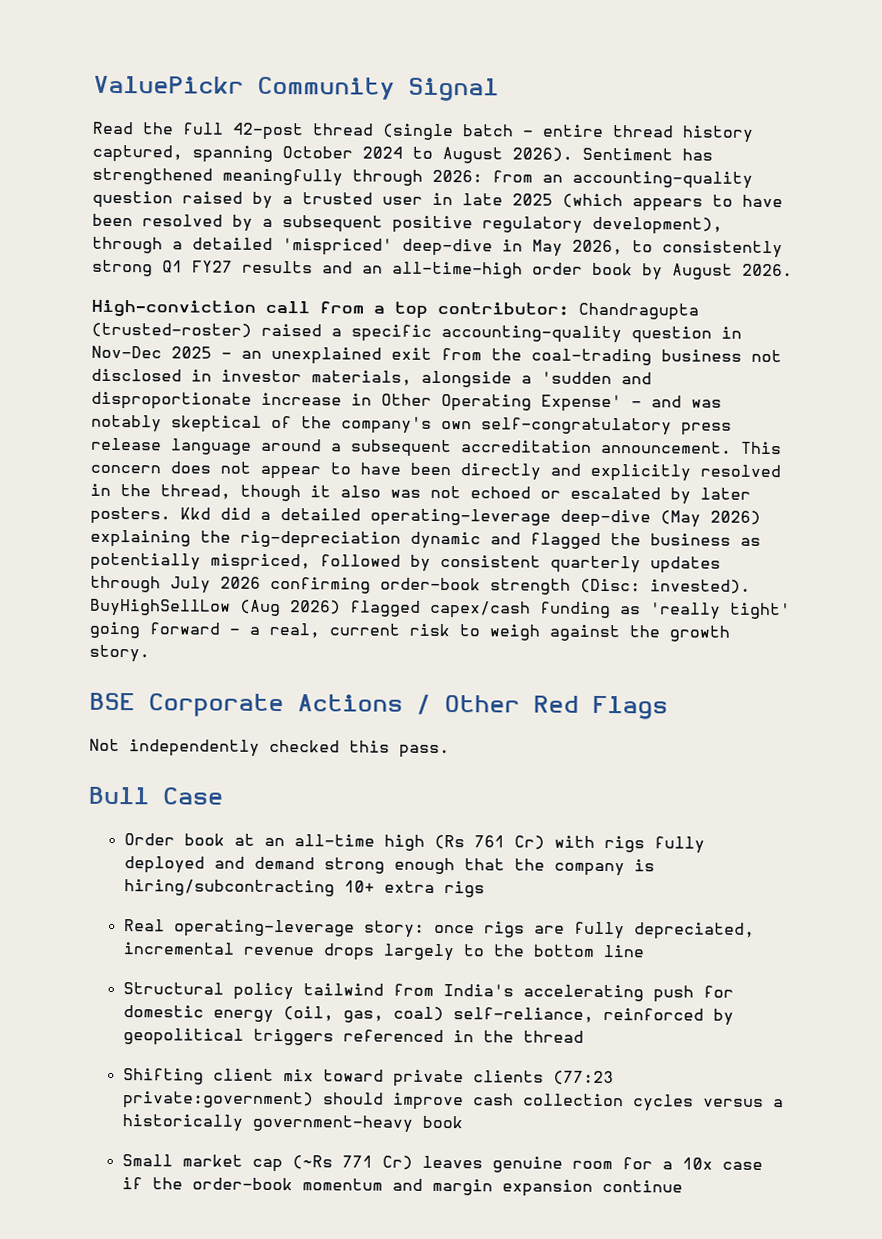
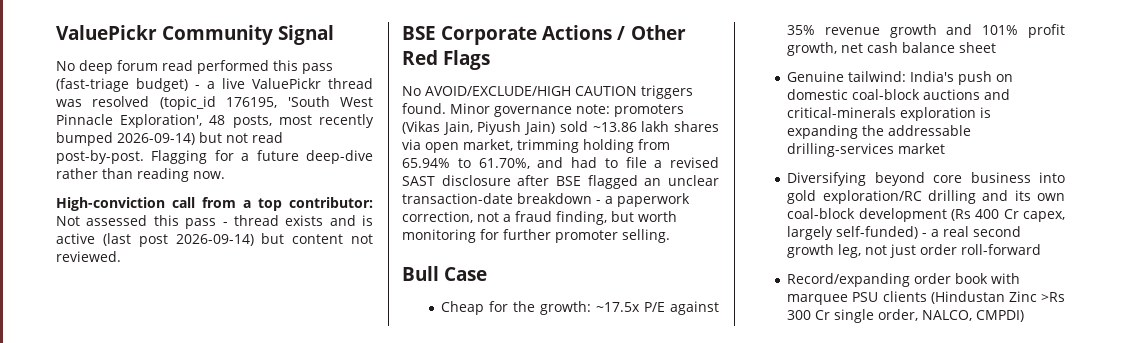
- Read the full 42-post thread (single batch - entire thread history captured, spanning October 2024 to August 2026). Sentiment has strengthened meaningfully through 2026: from an accounting-quality question raised by a trusted user in late 2025 (which appears to have been resolved by a subsequent positive regulatory development), through a detailed 'mispriced' deep-dive in May 2026, to consistently strong Q1 FY27 results and an all-time-high order book by August 2026.
+ No deep forum read performed this pass (fast-triage budget) - a live ValuePickr thread was resolved (topic_id 176195, 'South West Pinnacle Exploration', 48 posts, most recently bumped 2026-09-14) but not read post-by-post. Flagging for a future deep-dive rather than reading now.
- High-conviction call from a top contributor: Chandragupta (trusted-roster) raised a specific accounting-quality question in Nov-Dec 2025 - an unexplained exit from the coal-trading business not disclosed in investor materials, alongside a 'sudden and disproportionate increase in Other Operating Expense' - and was notably skeptical of the company's own self-congratulatory press release language around a subsequent accreditation announcement. This concern does not appear to have been directly and explicitly resolved in the thread, though it also was not echoed or escalated by later posters. Kkd did a detailed operating-leverage deep-dive (May 2026) explaining the rig-depreciation dynamic and flagged the business as potentially mispriced, followed by consistent quarterly updates through July 2026 confirming order-book strength (Disc: invested). BuyHighSellLow (Aug 2026) flagged capex/cash funding as 'really tight' going forward - a real, current risk to weigh against the growth story.
+ High-conviction call from a top contributor: Not assessed this pass - thread exists and is active (last post 2026-09-14) but content not reviewed.
- Not independently checked this pass.
+ No AVOID/EXCLUDE/HIGH CAUTION triggers found. Minor governance note: promoters (Vikas Jain, Piyush Jain) sold ~13.86 lakh shares via open market, trimming holding from 65.94% to 61.70%, and had to file a revised SAST disclosure after BSE flagged an unclear transaction-date breakdown - a paperwork correction, not a fraud finding, but worth monitoring for further promoter selling.
  Bull Case
- Order book at an all-time high (Rs 761 Cr) with rigs fully deployed and demand strong enough that the company is hiring/subcontracting 10+ extra rigs
- Real operating-leverage story: once rigs are fully depreciated, incremental revenue drops largely to the bottom line
- Structural policy tailwind from India's accelerating push for domestic energy (oil, gas, coal) self-reliance, reinforced by geopolitical triggers referenced in the thread
- Shifting client mix toward private clients (77:23 private:government) should improve cash collection cycles versus a historically government-heavy book
- Small market cap (~Rs 771 Cr) leaves genuine room for a 10x case if the order-book momentum and margin expansion continue
+ Cheap for the growth: ~17.5x P/E against 35% revenue growth and 101% profit growth, net cash balance sheet
+ Genuine tailwind: India's push on domestic coal-block auctions and critical-minerals exploration is expanding the addressable drilling-services market
+ Diversifying beyond core business into gold exploration/RC drilling and its own coal-block development (Rs 400 Cr capex, largely self-funded) - a real second growth leg, not just order roll-forward
+ Record/expanding order book with marquee PSU clients (Hindustan Zinc >Rs 300 Cr single order, NALCO, CMPDI)

